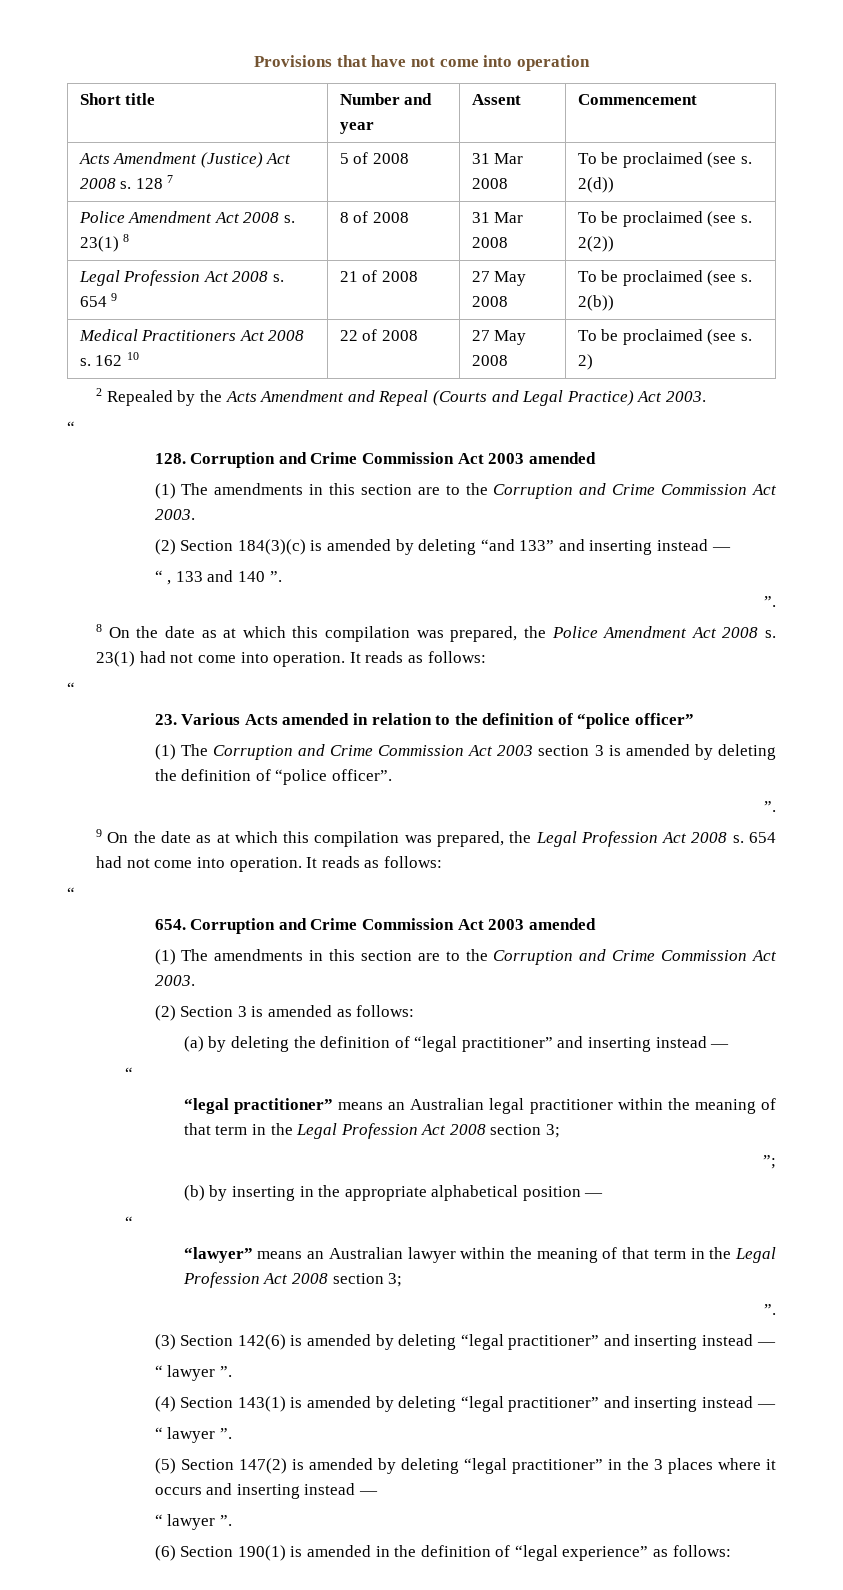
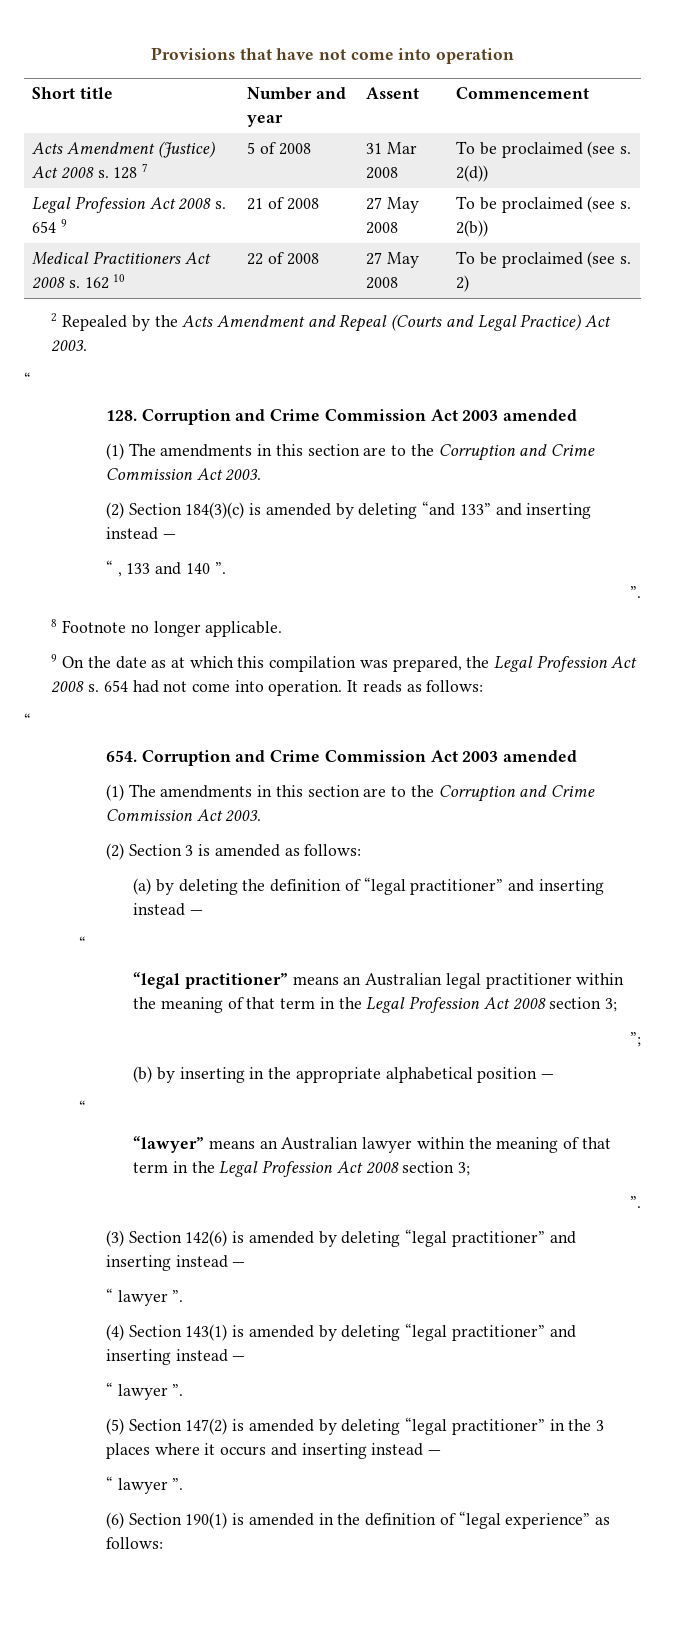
- Police Amendment Act 2008 s. 23(1) 8 | 8 of 2008 | 31 Mar 2008 | To be proclaimed (see s. 2(2))
- 8 On the date as at which this compilation was prepared, the Police Amendment Act 2008 s. 23(1) had not come into operation. It reads as follows:
- “
- 23. Various Acts amended in relation to the definition of “police officer”
- (1) The Corruption and Crime Commission Act 2003 section 3 is amended by deleting the definition of “police officer”.
- ”.
+ 8 Footnote no longer applicable.

